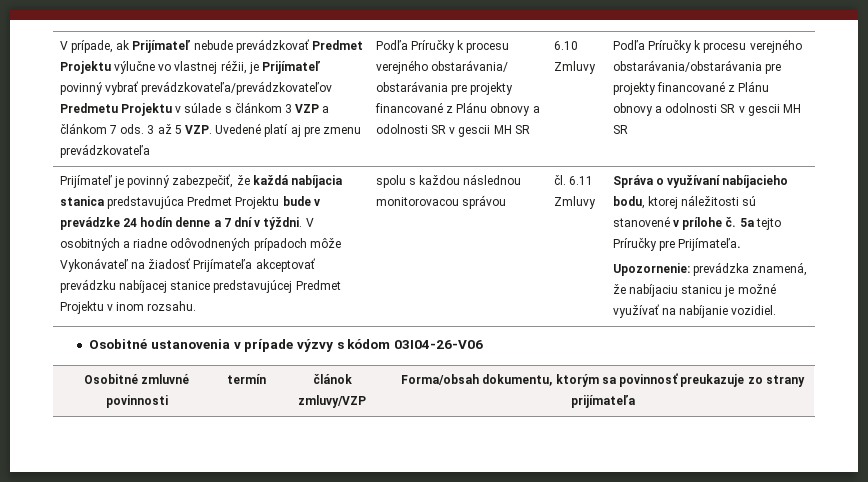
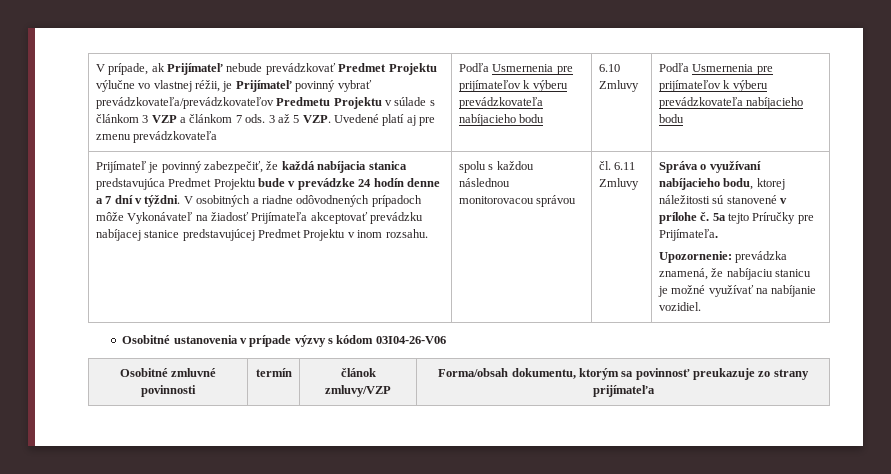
- Podľa Príručky k procesu verejného obstarávania/ obstarávania pre projekty financované z Plánu obnovy a odolnosti SR v gescii MH SR | 6.10 Zmluvy | Podľa Príručky k procesu verejného obstarávania/obstarávania pre projekty financované z Plánu obnovy a odolnosti SR v gescii MH SR
+ Podľa Usmernenia pre prijímateľov k výberu prevádzkovateľa nabíjacieho bodu | 6.10 Zmluvy | Podľa Usmernenia pre prijímateľov k výberu prevádzkovateľa nabíjacieho bodu

